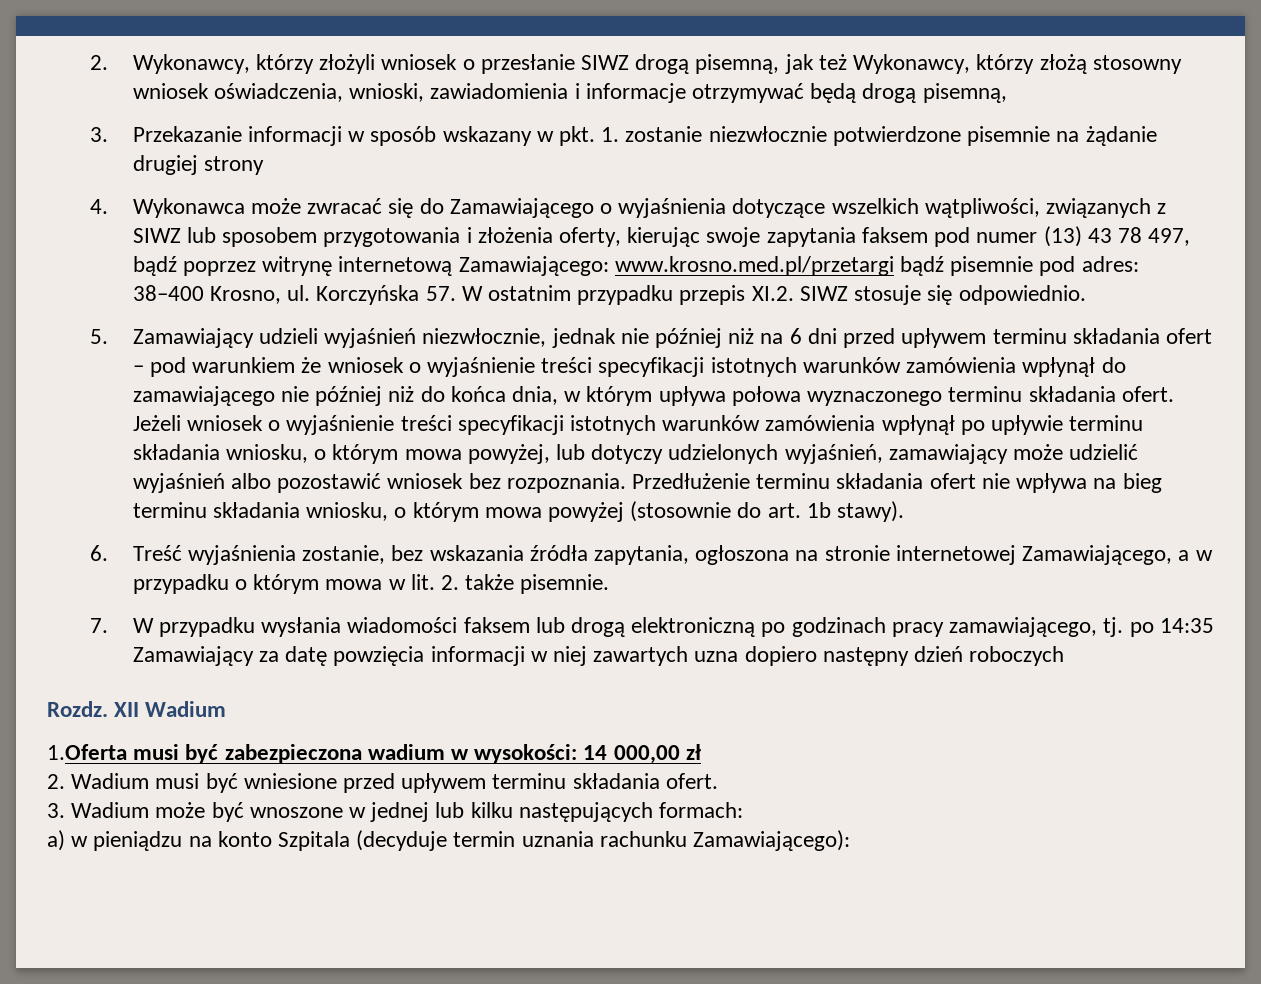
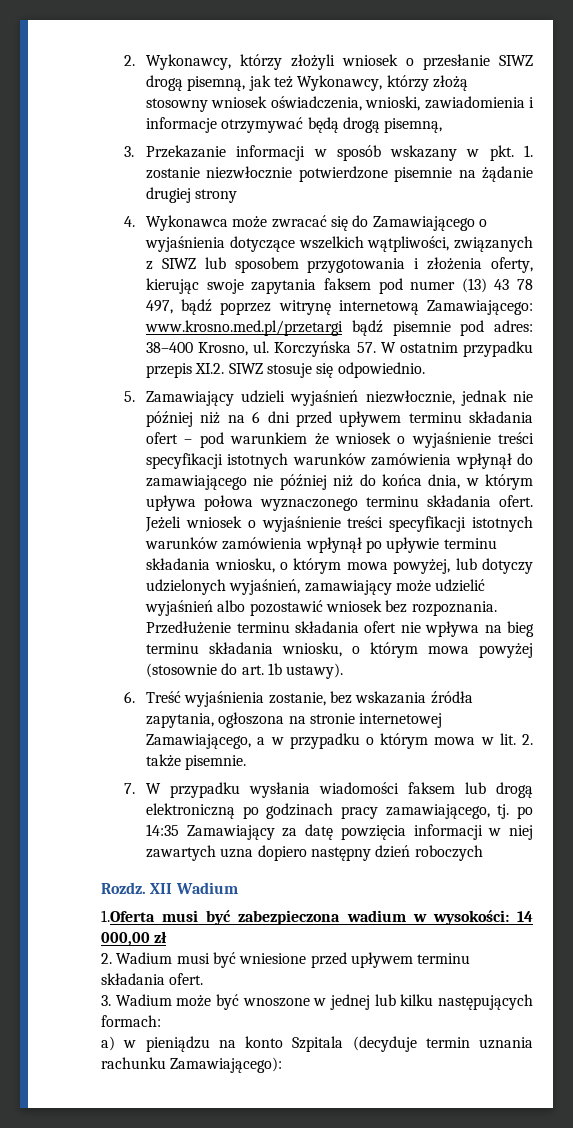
- Przedłużenie terminu składania ofert nie wpływa na bieg terminu składania wniosku, o którym mowa powyżej (stosownie do art. 1b stawy).
+ Przedłużenie terminu składania ofert nie wpływa na bieg terminu składania wniosku, o którym mowa powyżej (stosownie do art. 1b ustawy).

